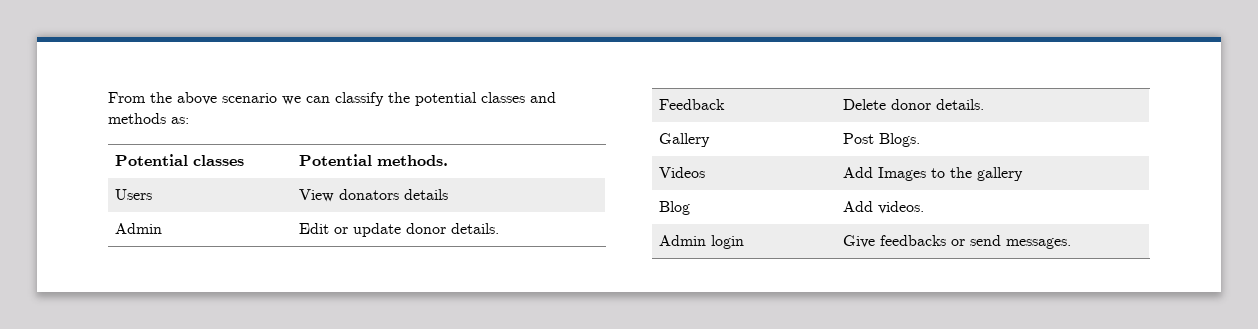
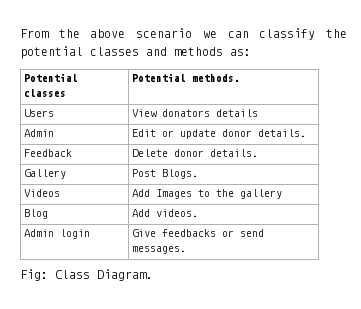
+ Fig: Class Diagram.

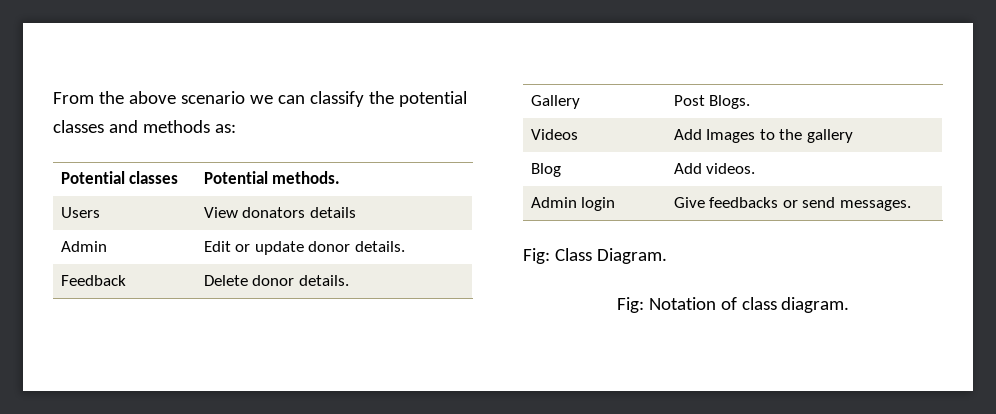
+ Fig: Notation of class diagram.

